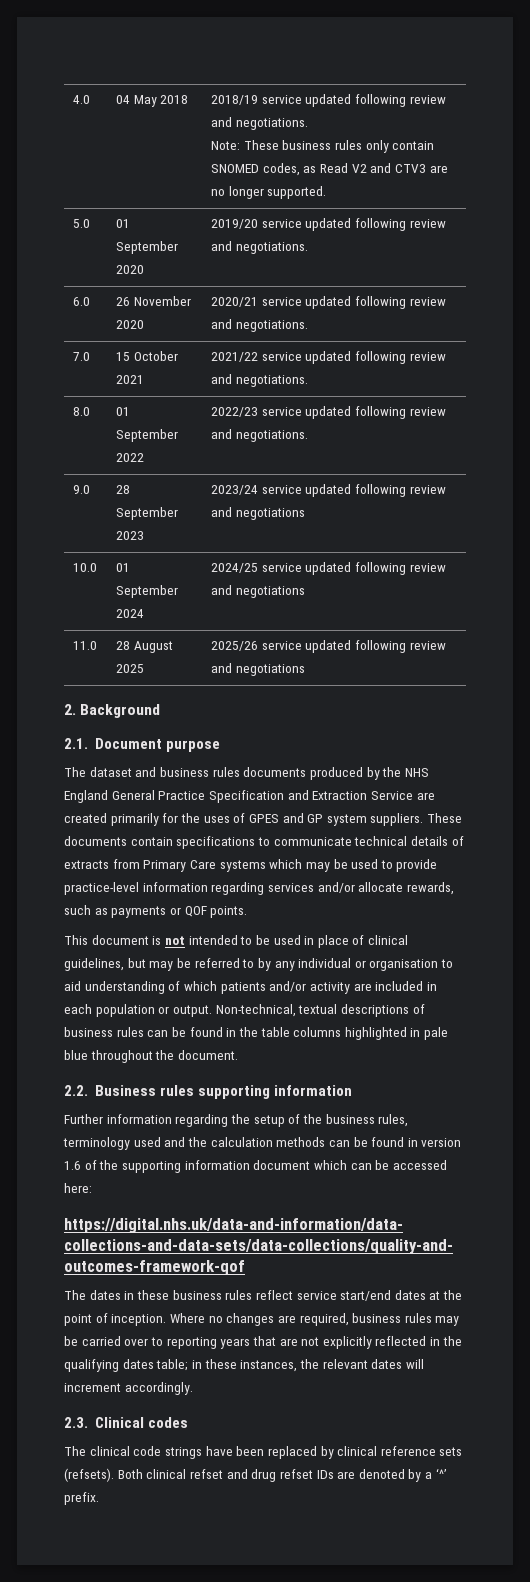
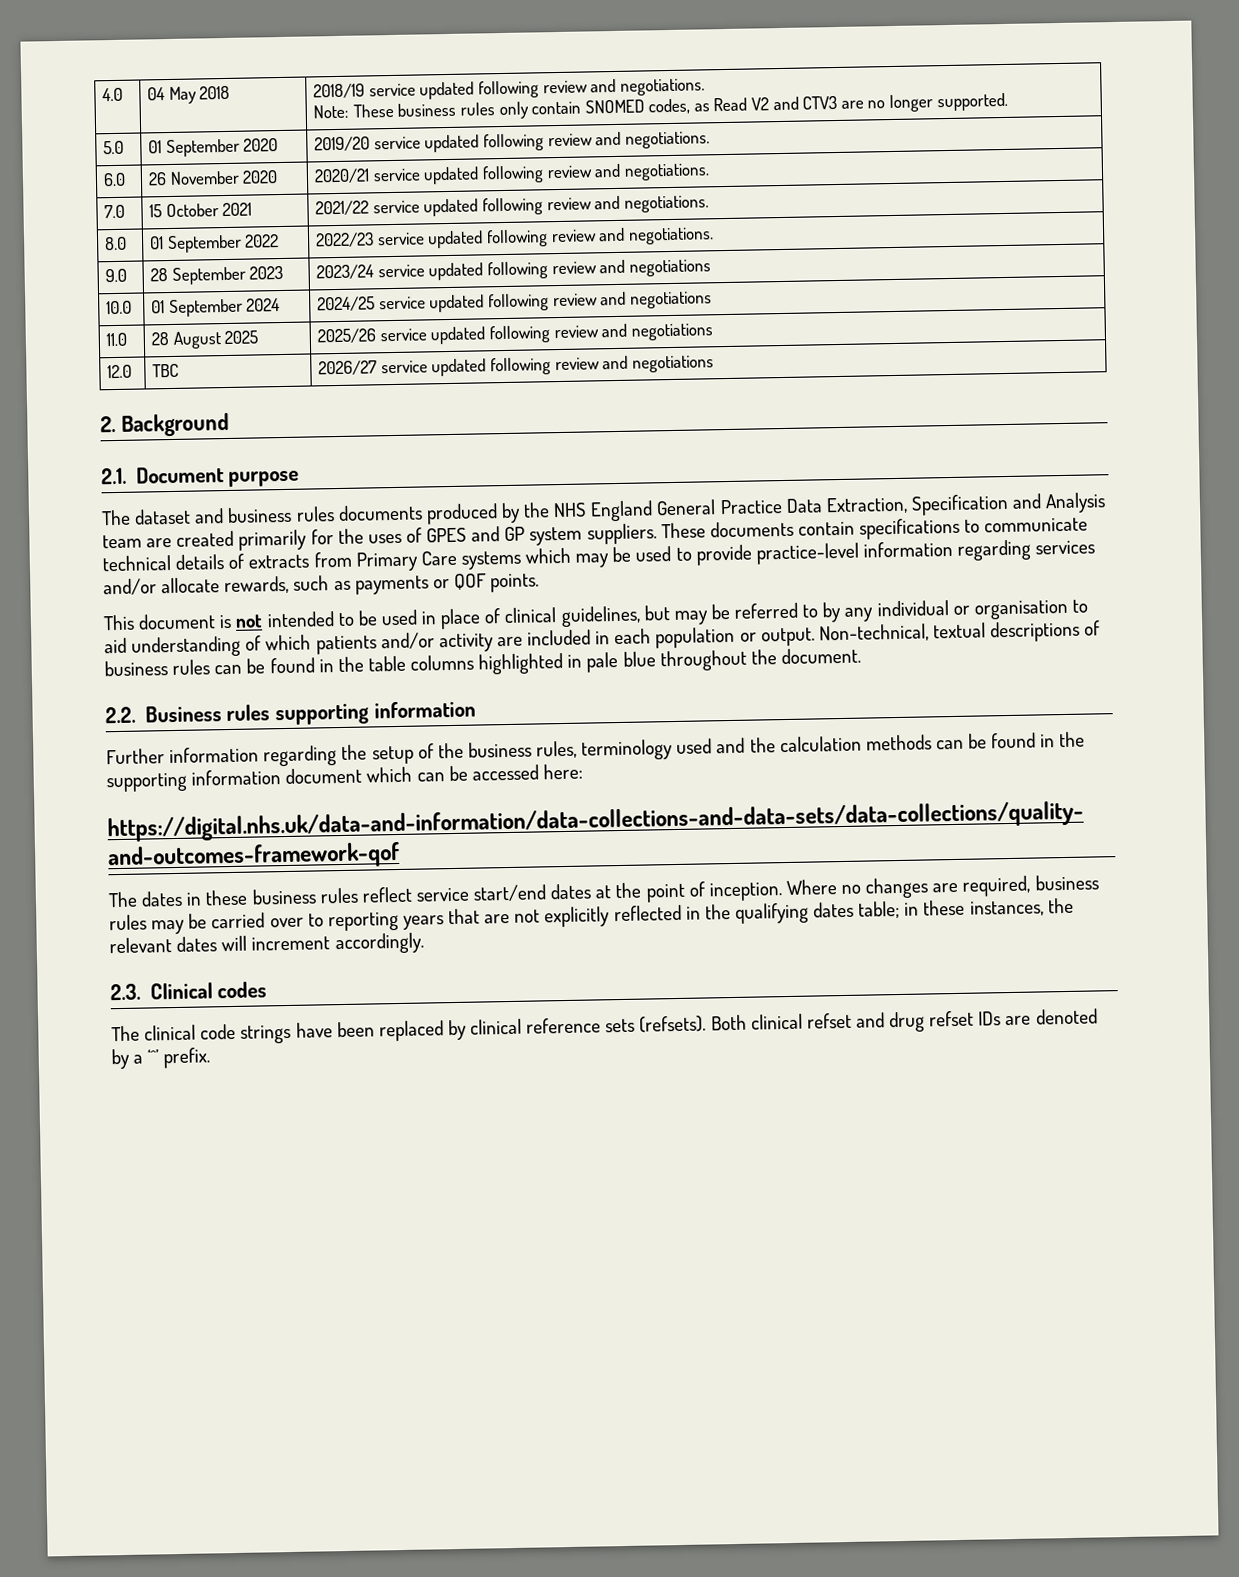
+ 12.0 | TBC | 2026/27 service updated following review and negotiations
- The dataset and business rules documents produced by the NHS England General Practice Specification and Extraction Service are created primarily for the uses of GPES and GP system suppliers.
+ The dataset and business rules documents produced by the NHS England General Practice Data Extraction, Specification and Analysis team are created primarily for the uses of GPES and GP system suppliers.
- Further information regarding the setup of the business rules, terminology used and the calculation methods can be found in version 1.6 of the supporting information document which can be accessed here:
+ Further information regarding the setup of the business rules, terminology used and the calculation methods can be found in the supporting information document which can be accessed here:

